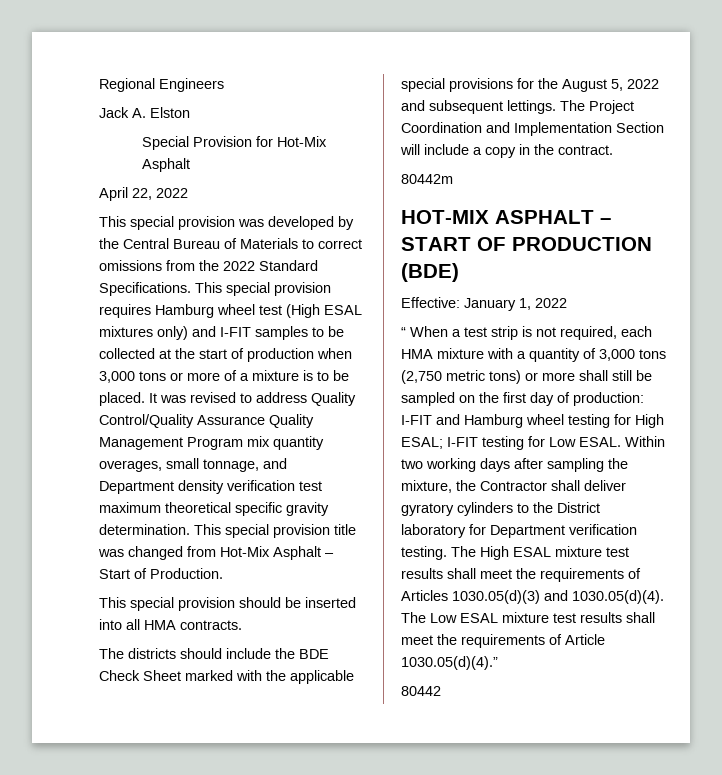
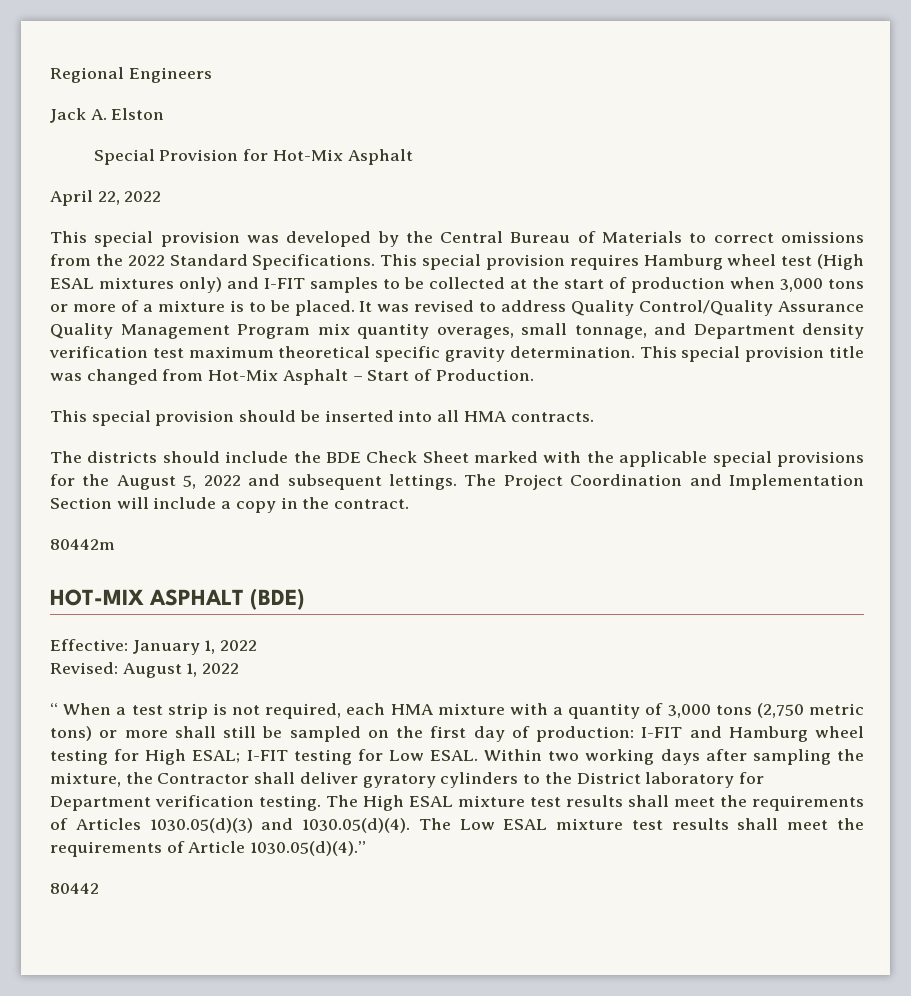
- HOT-MIX ASPHALT – START OF PRODUCTION (BDE)
+ HOT-MIX ASPHALT (BDE)
+ Revised: August 1, 2022

